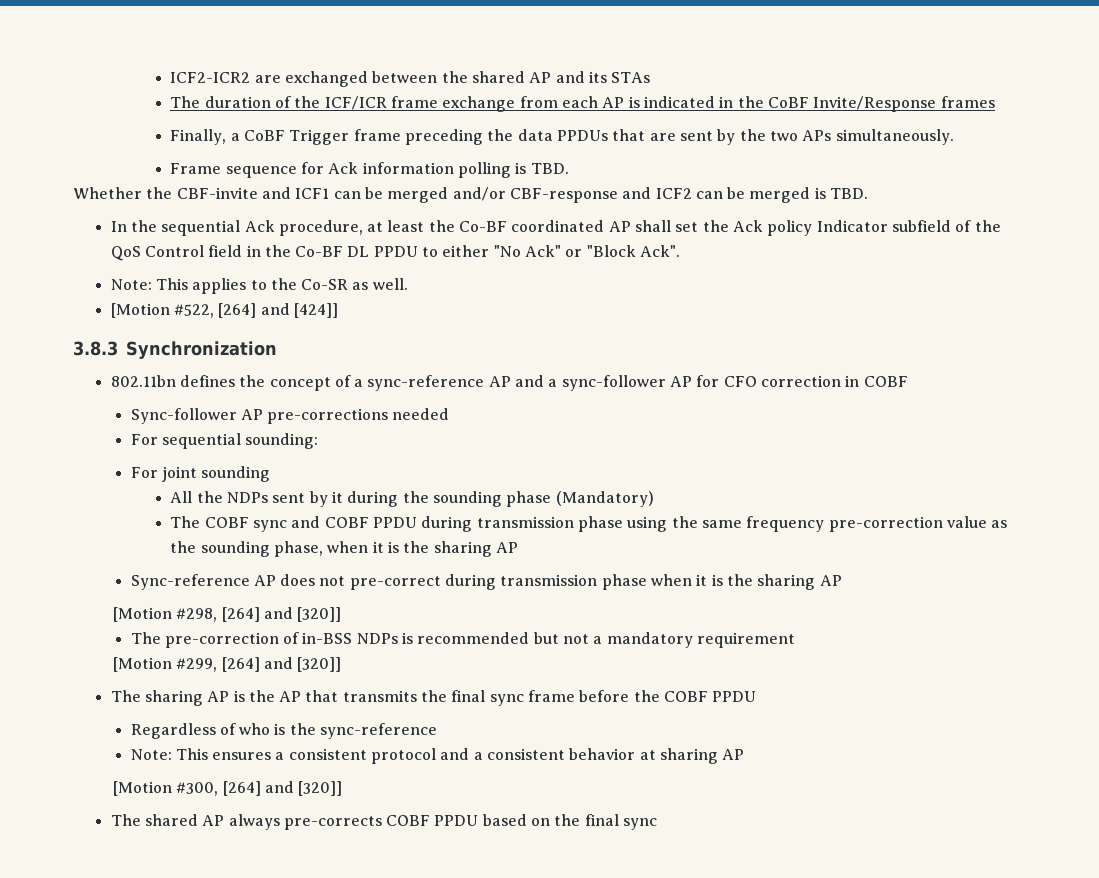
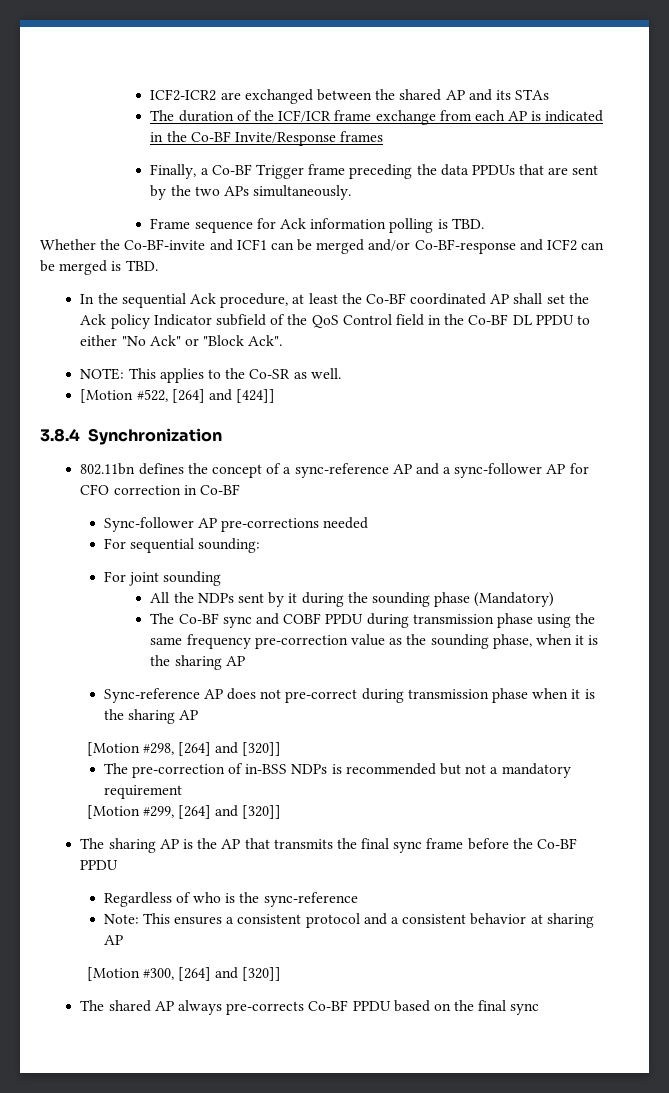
- The duration of the ICF/ICR frame exchange from each AP is indicated in the CoBF Invite/Response frames
+ The duration of the ICF/ICR frame exchange from each AP is indicated in the Co-BF Invite/Response frames
- Finally, a CoBF Trigger frame preceding the data PPDUs that are sent by the two APs simultaneously.
+ Finally, a Co-BF Trigger frame preceding the data PPDUs that are sent by the two APs simultaneously.
- Whether the CBF-invite and ICF1 can be merged and/or CBF-response and ICF2 can be merged is TBD.
+ Whether the Co-BF-invite and ICF1 can be merged and/or Co-BF-response and ICF2 can be merged is TBD.
- Note: This applies to the Co-SR as well.
+ NOTE: This applies to the Co-SR as well.
- 3.8.3 Synchronization
+ 3.8.4 Synchronization
- 802.11bn defines the concept of a sync-reference AP and a sync-follower AP for CFO correction in COBF
+ 802.11bn defines the concept of a sync-reference AP and a sync-follower AP for CFO correction in Co-BF
- The COBF sync and COBF PPDU during transmission phase using the same frequency pre-correction value as the sounding phase, when it is the sharing AP
+ The Co-BF sync and COBF PPDU during transmission phase using the same frequency pre-correction value as the sounding phase, when it is the sharing AP
- The sharing AP is the AP that transmits the final sync frame before the COBF PPDU
+ The sharing AP is the AP that transmits the final sync frame before the Co-BF PPDU
- The shared AP always pre-corrects COBF PPDU based on the final sync
+ The shared AP always pre-corrects Co-BF PPDU based on the final sync

